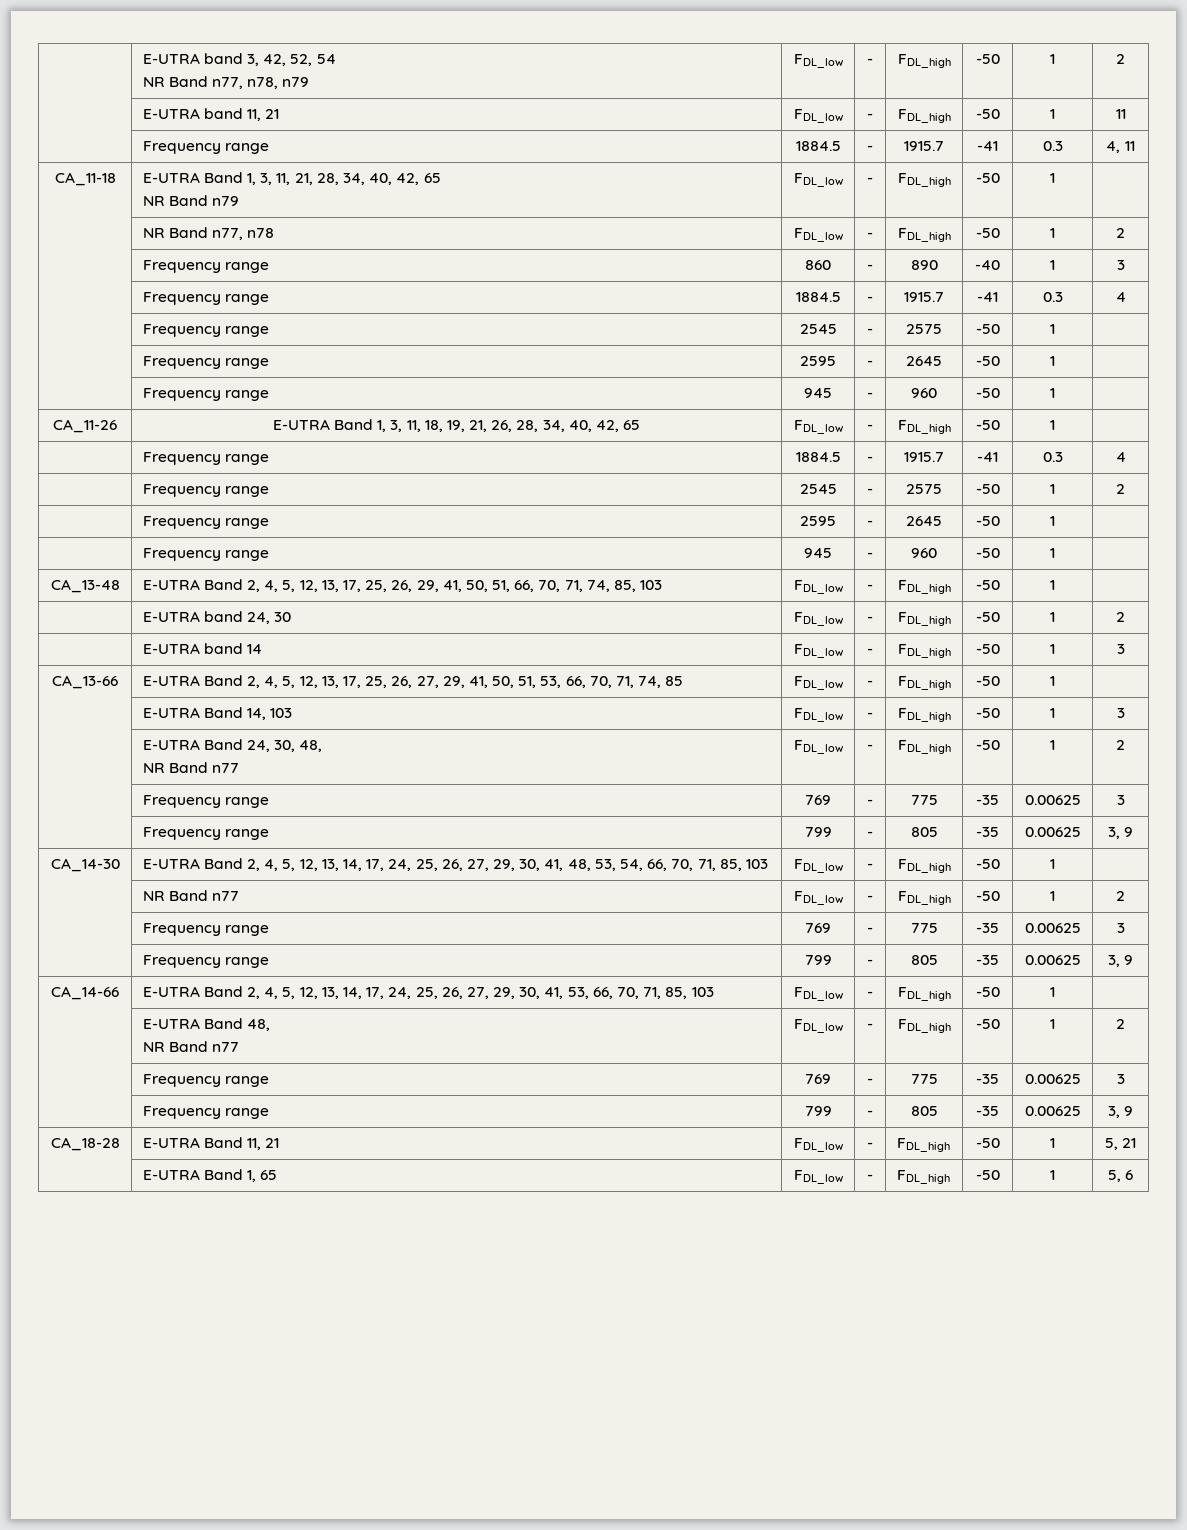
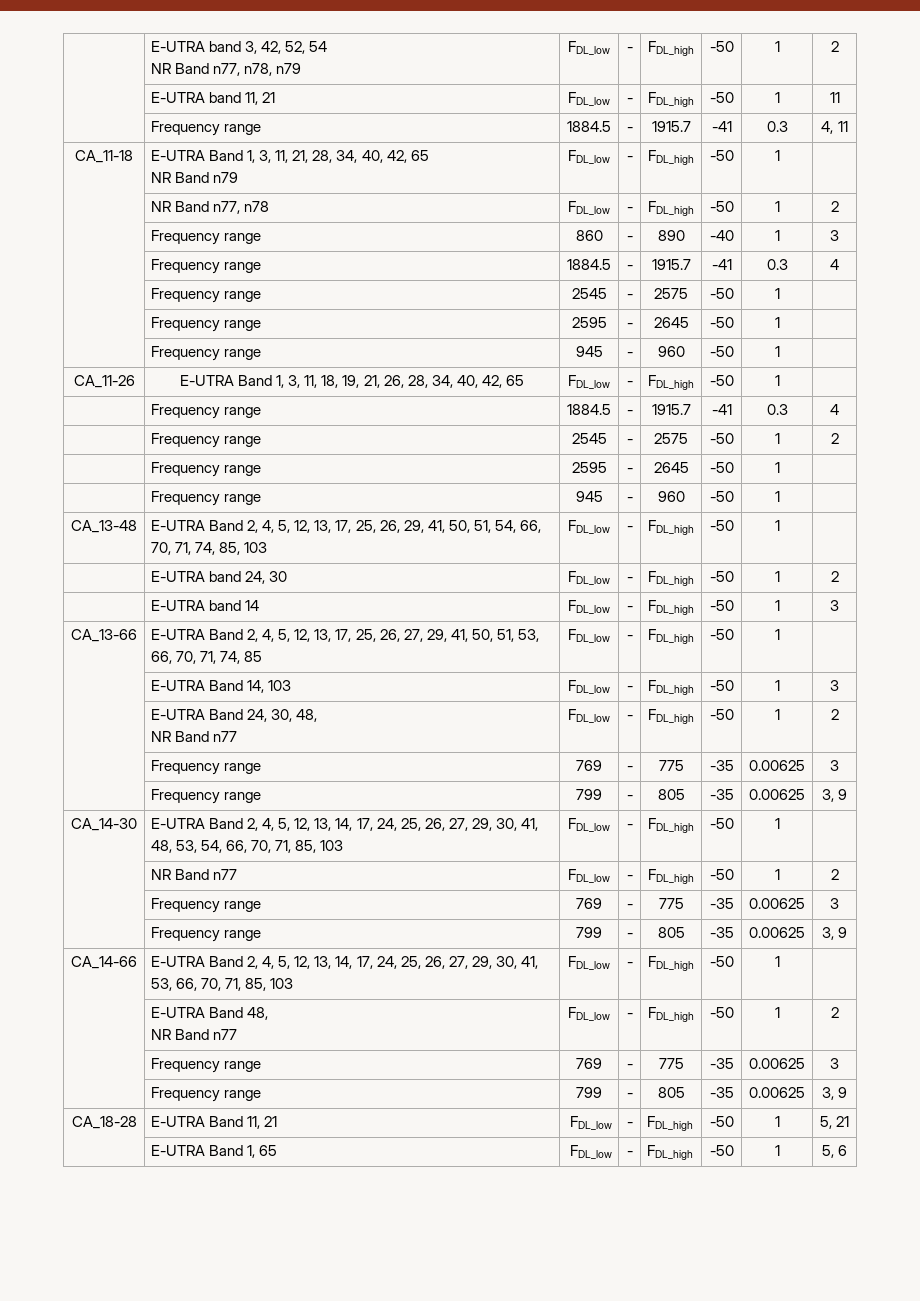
- CA_13-48 | E-UTRA Band 2, 4, 5, 12, 13, 17, 25, 26, 29, 41, 50, 51, 66, 70, 71, 74, 85, 103 | FDL_low | - | FDL_high | -50 | 1 |
+ CA_13-48 | E-UTRA Band 2, 4, 5, 12, 13, 17, 25, 26, 29, 41, 50, 51, 54, 66, 70, 71, 74, 85, 103 | FDL_low | - | FDL_high | -50 | 1 |

